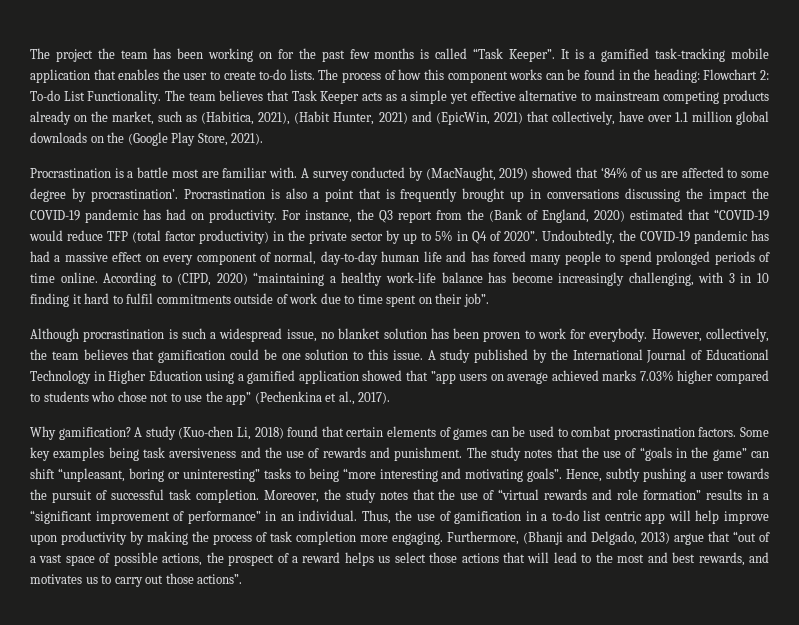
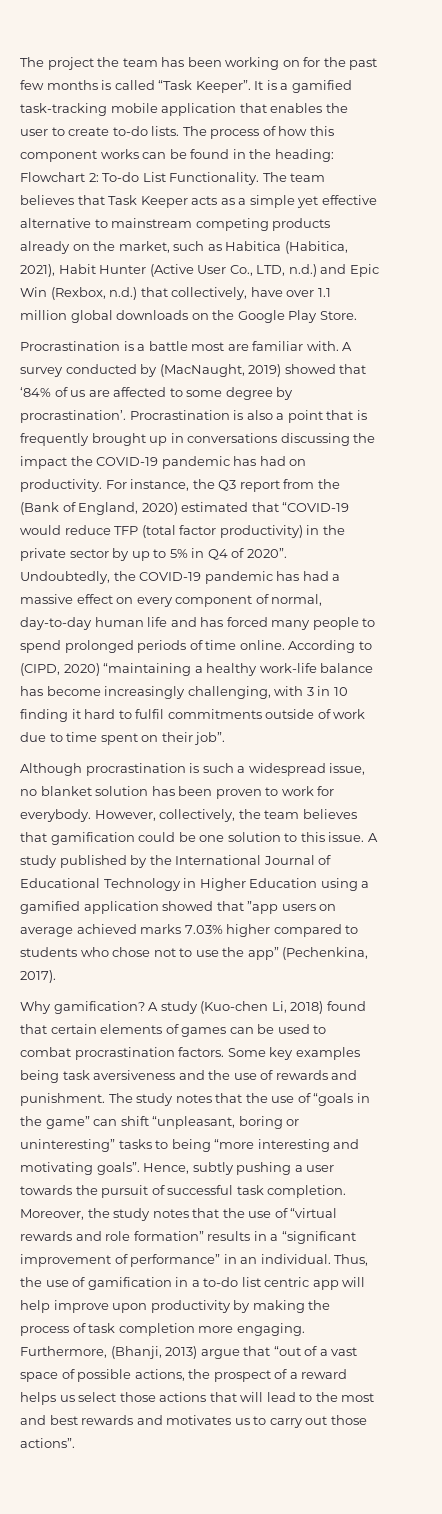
- The team believes that Task Keeper acts as a simple yet effective alternative to mainstream competing products already on the market, such as (Habitica, 2021), (Habit Hunter, 2021) and (EpicWin, 2021) that collectively, have over 1.1 million global downloads on the (Google Play Store, 2021).
+ The team believes that Task Keeper acts as a simple yet effective alternative to mainstream competing products already on the market, such as Habitica (Habitica, 2021), Habit Hunter (Active User Co., LTD, n.d.) and Epic Win (Rexbox, n.d.) that collectively, have over 1.1 million global downloads on the Google Play Store.
- A study published by the International Journal of Educational Technology in Higher Education using a gamified application showed that ”app users on average achieved marks 7.03% higher compared to students who chose not to use the app” (Pechenkina et al., 2017).
+ A study published by the International Journal of Educational Technology in Higher Education using a gamified application showed that ”app users on average achieved marks 7.03% higher compared to students who chose not to use the app” (Pechenkina, 2017).
- Furthermore, (Bhanji and Delgado, 2013) argue that “out of a vast space of possible actions, the prospect of a reward helps us select those actions that will lead to the most and best rewards, and motivates us to carry out those actions”.
+ Furthermore, (Bhanji, 2013) argue that “out of a vast space of possible actions, the prospect of a reward helps us select those actions that will lead to the most and best rewards and motivates us to carry out those actions”.

